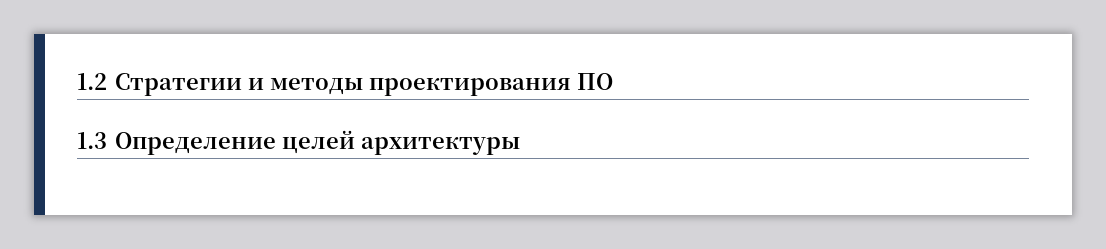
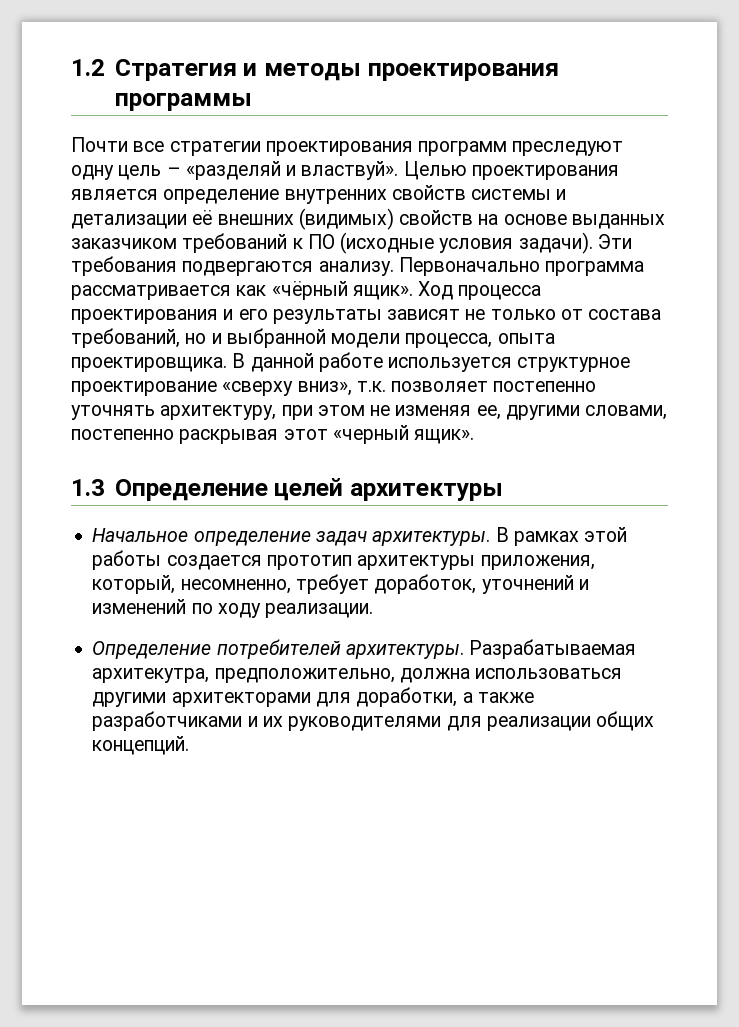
- 1.2 Стратегии и методы проектирования ПО
+ 1.2 Стратегия и методы проектирования программы
+ Почти все стратегии проектирования программ преследуют одну цель – «разделяй и властвуй». Целью проектирования является определение внутренних свойств системы и детализации её внешних (видимых) свойств на основе выданных заказчиком требований к ПО (исходные условия задачи). Эти требования подвергаются анализу. Первоначально программа рассматривается как «чёрный ящик». Ход процесса проектирования и его результаты зависят не только от состава требований, но и выбранной модели процесса, опыта проектировщика. В данной работе используется структурное проектирование «сверху вниз», т.к. позволяет постепенно уточнять архитектуру, при этом не изменяя ее, другими словами, постепенно раскрывая этот «черный ящик».
  1.3 Определение целей архитектуры
+ Начальное определение задач архитектуры. В рамках этой работы создается прототип архитектуры приложения, который, несомненно, требует доработок, уточнений и изменений по ходу реализации.
+ Определение потребителей архитектуры. Разрабатываемая архитекутра, предположительно, должна использоваться другими архитекторами для доработки, а также разработчиками и их руководителями для реализации общих концепций.

